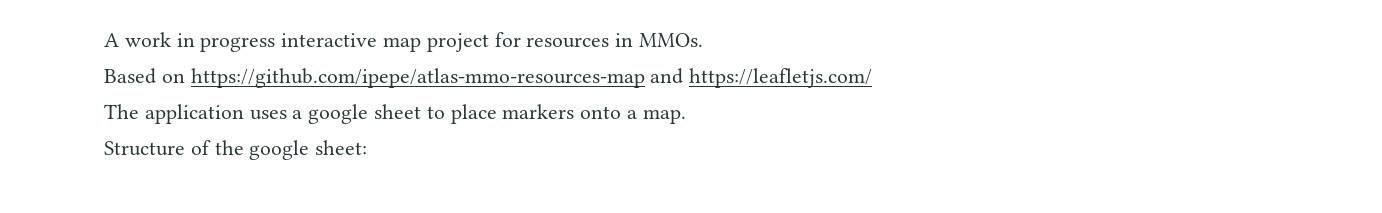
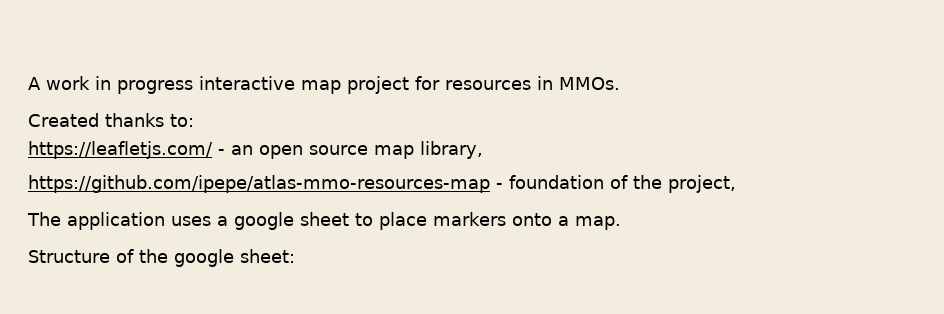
- Based on https://github.com/ipepe/atlas-mmo-resources-map and https://leafletjs.com/
+ Created thanks to:
+ https://leafletjs.com/ - an open source map library,
+ https://github.com/ipepe/atlas-mmo-resources-map - foundation of the project,

